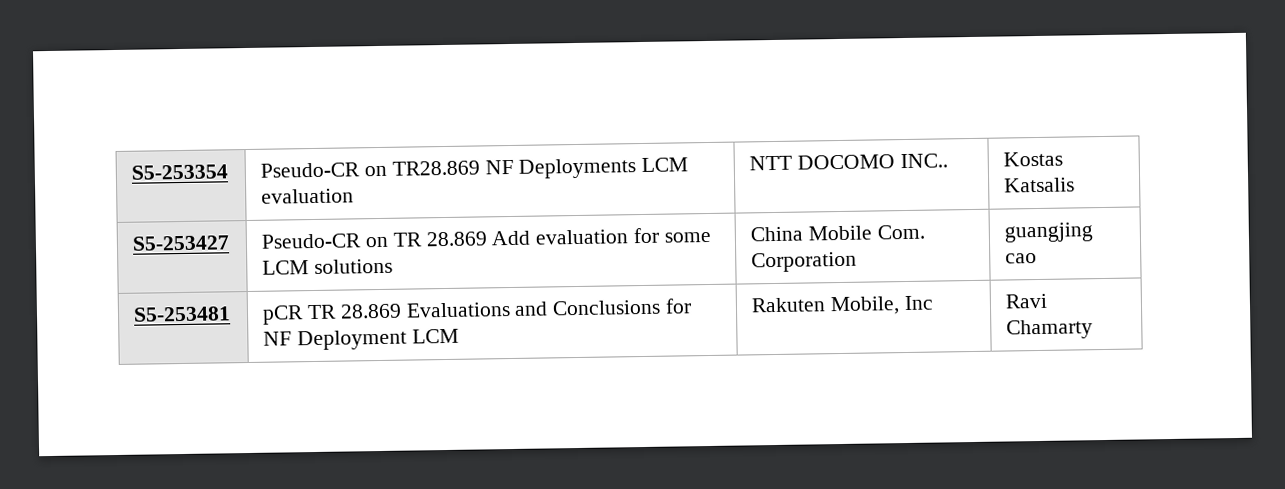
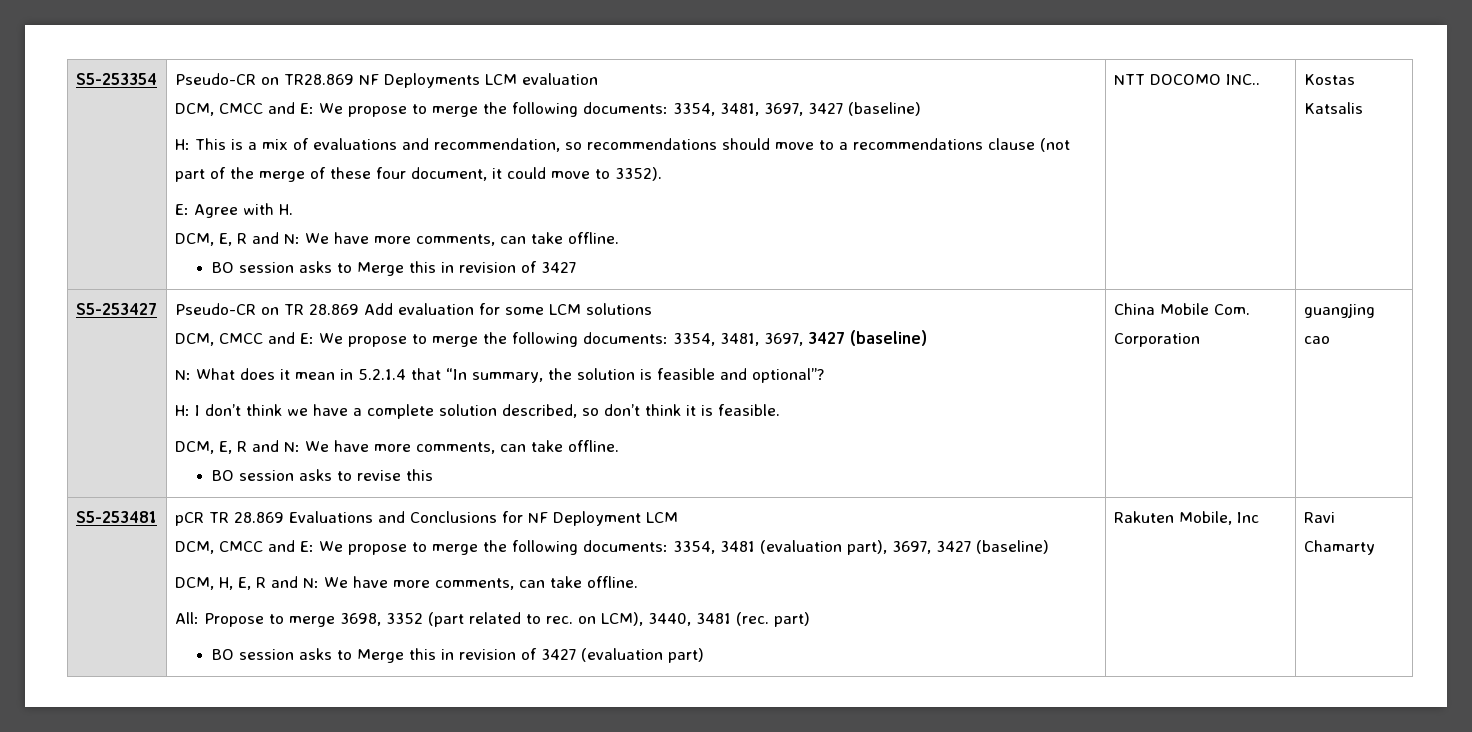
  Pseudo-CR on TR28.869 NF Deployments LCM evaluation
+ DCM, CMCC and E: We propose to merge the following documents: 3354, 3481, 3697, 3427 (baseline)
+ H: This is a mix of evaluations and recommendation, so recommendations should move to a recommendations clause (not part of the merge of these four document, it could move to 3352).
+ E: Agree with H.
+ DCM, E, R and N: We have more comments, can take offline.
+ BO session asks to Merge this in revision of 3427
  Pseudo-CR on TR 28.869 Add evaluation for some LCM solutions
+ DCM, CMCC and E: We propose to merge the following documents: 3354, 3481, 3697, 3427 (baseline)
+ N: What does it mean in 5.2.1.4 that “In summary, the solution is feasible and optional”?
+ H: I don’t think we have a complete solution described, so don’t think it is feasible.
+ DCM, E, R and N: We have more comments, can take offline.
+ BO session asks to revise this
+ DCM, CMCC and E: We propose to merge the following documents: 3354, 3481 (evaluation part), 3697, 3427 (baseline)
+ DCM, H, E, R and N: We have more comments, can take offline.
+ All: Propose to merge 3698, 3352 (part related to rec. on LCM), 3440, 3481 (rec. part)
+ BO session asks to Merge this in revision of 3427 (evaluation part)

